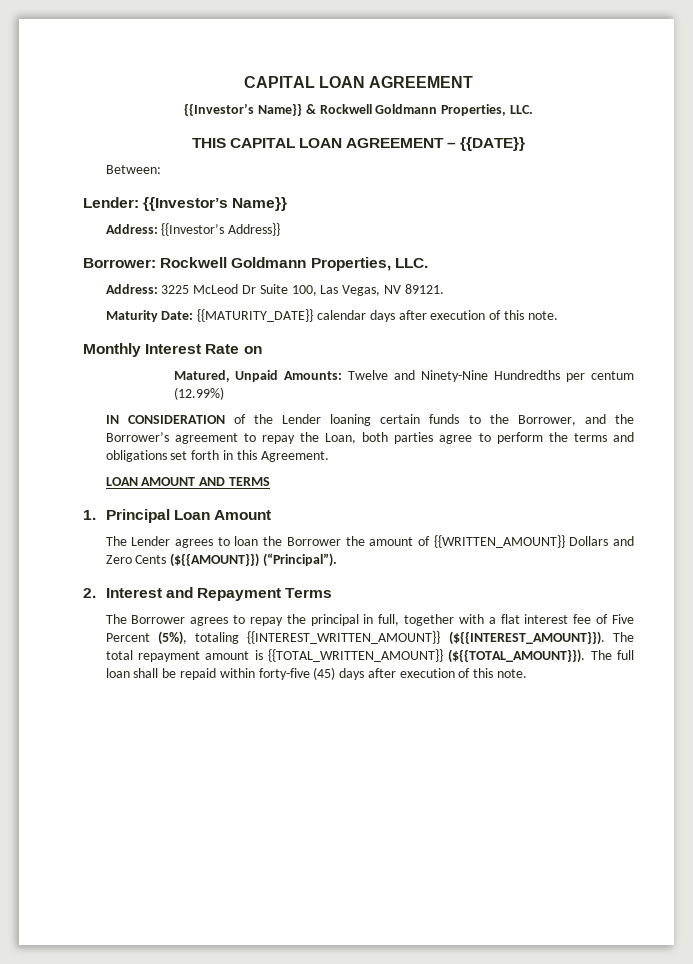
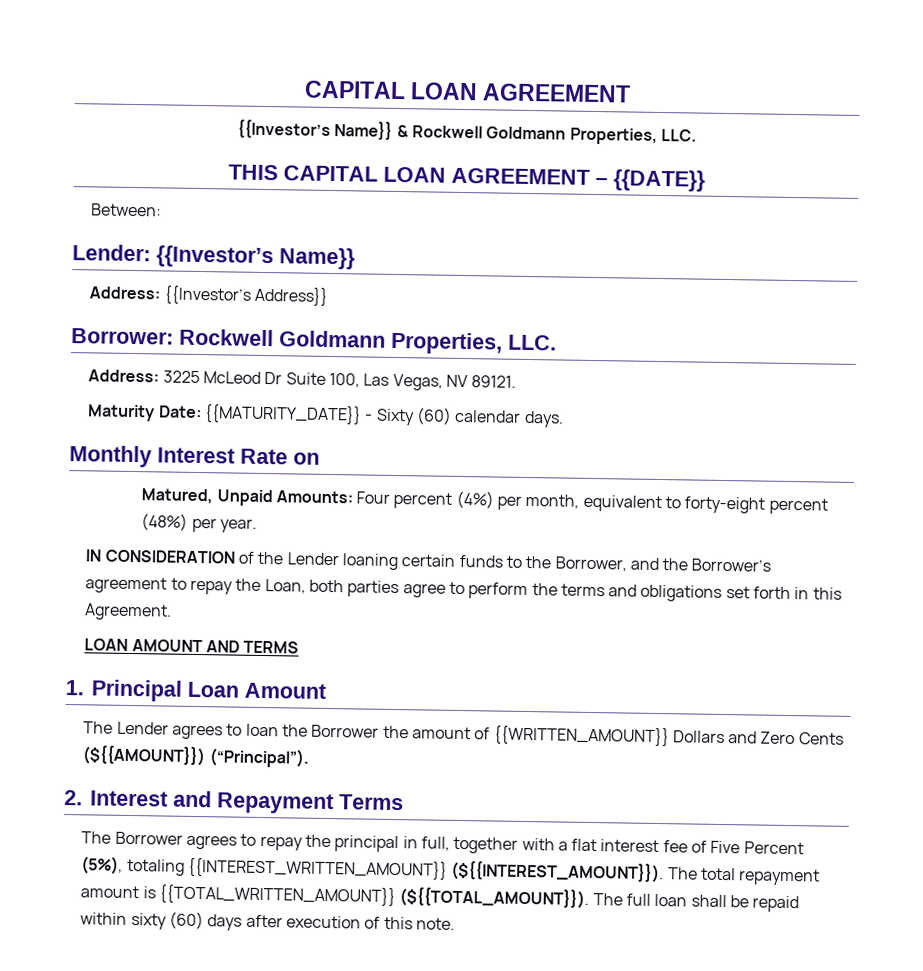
- Maturity Date: {{MATURITY_DATE}} calendar days after execution of this note.
+ Maturity Date: {{MATURITY_DATE}} - Sixty (60) calendar days.
- Matured, Unpaid Amounts: Twelve and Ninety-Nine Hundredths per centum (12.99%)
+ Matured, Unpaid Amounts: Four percent (4%) per month, equivalent to forty-eight percent (48%) per year.
- The full loan shall be repaid within forty-five (45) days after execution of this note.
+ The full loan shall be repaid within sixty (60) days after execution of this note.

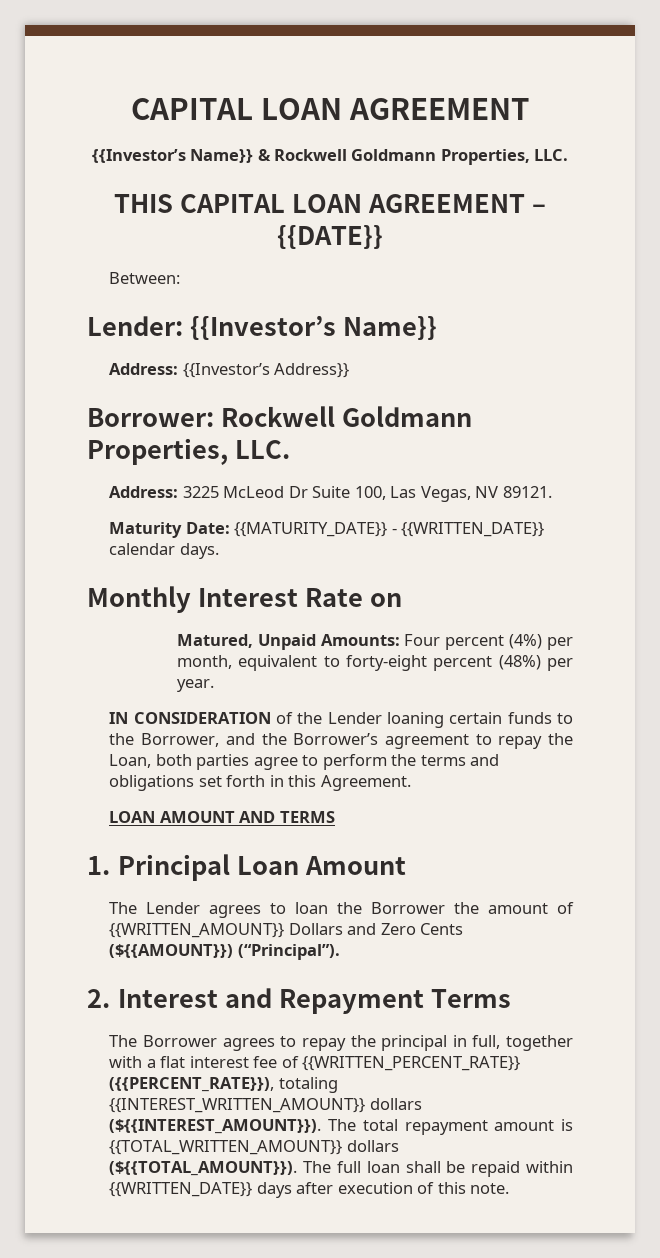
- Maturity Date: {{MATURITY_DATE}} - Sixty (60) calendar days.
+ Maturity Date: {{MATURITY_DATE}} - {{WRITTEN_DATE}} calendar days.
- The Borrower agrees to repay the principal in full, together with a flat interest fee of Five Percent (5%), totaling {{INTEREST_WRITTEN_AMOUNT}} (${{INTEREST_AMOUNT}}).
+ The Borrower agrees to repay the principal in full, together with a flat interest fee of {{WRITTEN_PERCENT_RATE}} ({{PERCENT_RATE}}), totaling {{INTEREST_WRITTEN_AMOUNT}} dollars (${{INTEREST_AMOUNT}}).
- The total repayment amount is {{TOTAL_WRITTEN_AMOUNT}} (${{TOTAL_AMOUNT}}).
+ The total repayment amount is {{TOTAL_WRITTEN_AMOUNT}} dollars (${{TOTAL_AMOUNT}}).
- The full loan shall be repaid within sixty (60) days after execution of this note.
+ The full loan shall be repaid within {{WRITTEN_DATE}} days after execution of this note.

